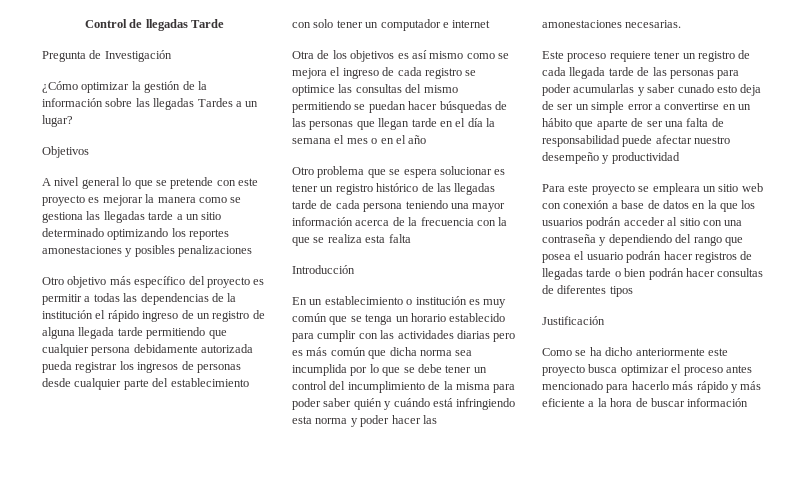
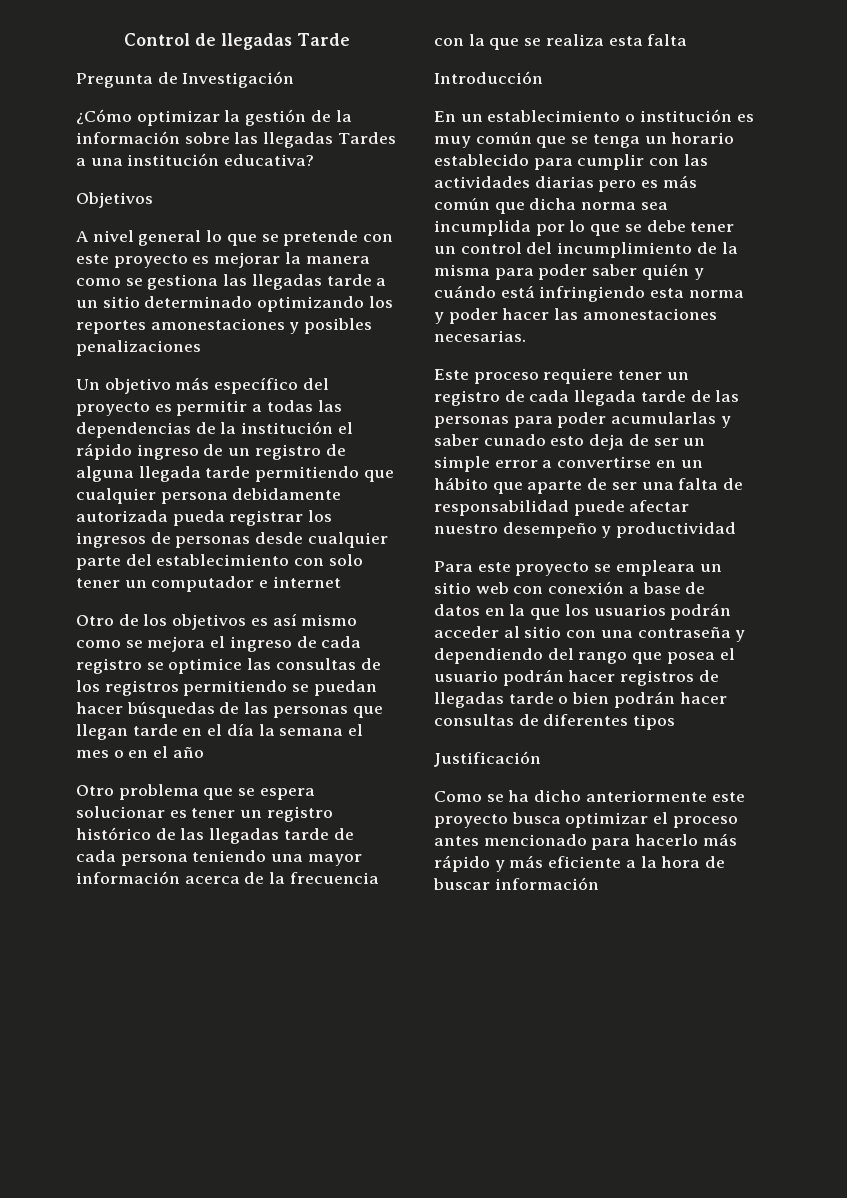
- ¿Cómo optimizar la gestión de la información sobre las llegadas Tardes a un lugar?
+ ¿Cómo optimizar la gestión de la información sobre las llegadas Tardes a una institución educativa?
- Otro objetivo más específico del proyecto es permitir a todas las dependencias de la institución el rápido ingreso de un registro de alguna llegada tarde permitiendo que cualquier persona debidamente autorizada pueda registrar los ingresos de personas desde cualquier parte del establecimiento con solo tener un computador e internet
+ Un objetivo más específico del proyecto es permitir a todas las dependencias de la institución el rápido ingreso de un registro de alguna llegada tarde permitiendo que cualquier persona debidamente autorizada pueda registrar los ingresos de personas desde cualquier parte del establecimiento con solo tener un computador e internet
- Otra de los objetivos es así mismo como se mejora el ingreso de cada registro se optimice las consultas del mismo permitiendo se puedan hacer búsquedas de las personas que llegan tarde en el día la semana el mes o en el año
+ Otro de los objetivos es así mismo como se mejora el ingreso de cada registro se optimice las consultas de los registros permitiendo se puedan hacer búsquedas de las personas que llegan tarde en el día la semana el mes o en el año

